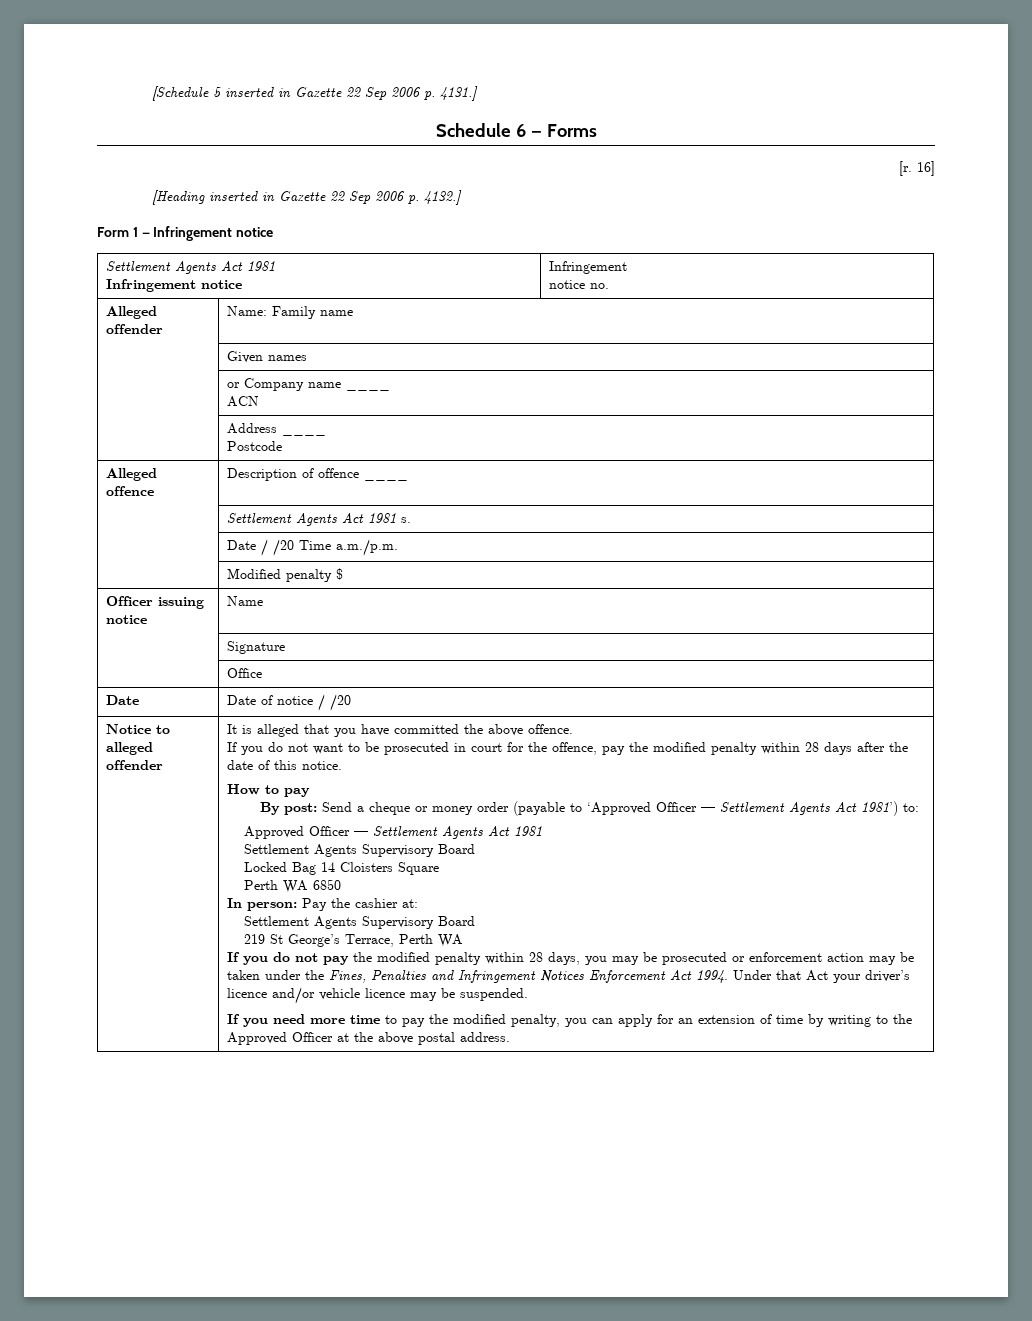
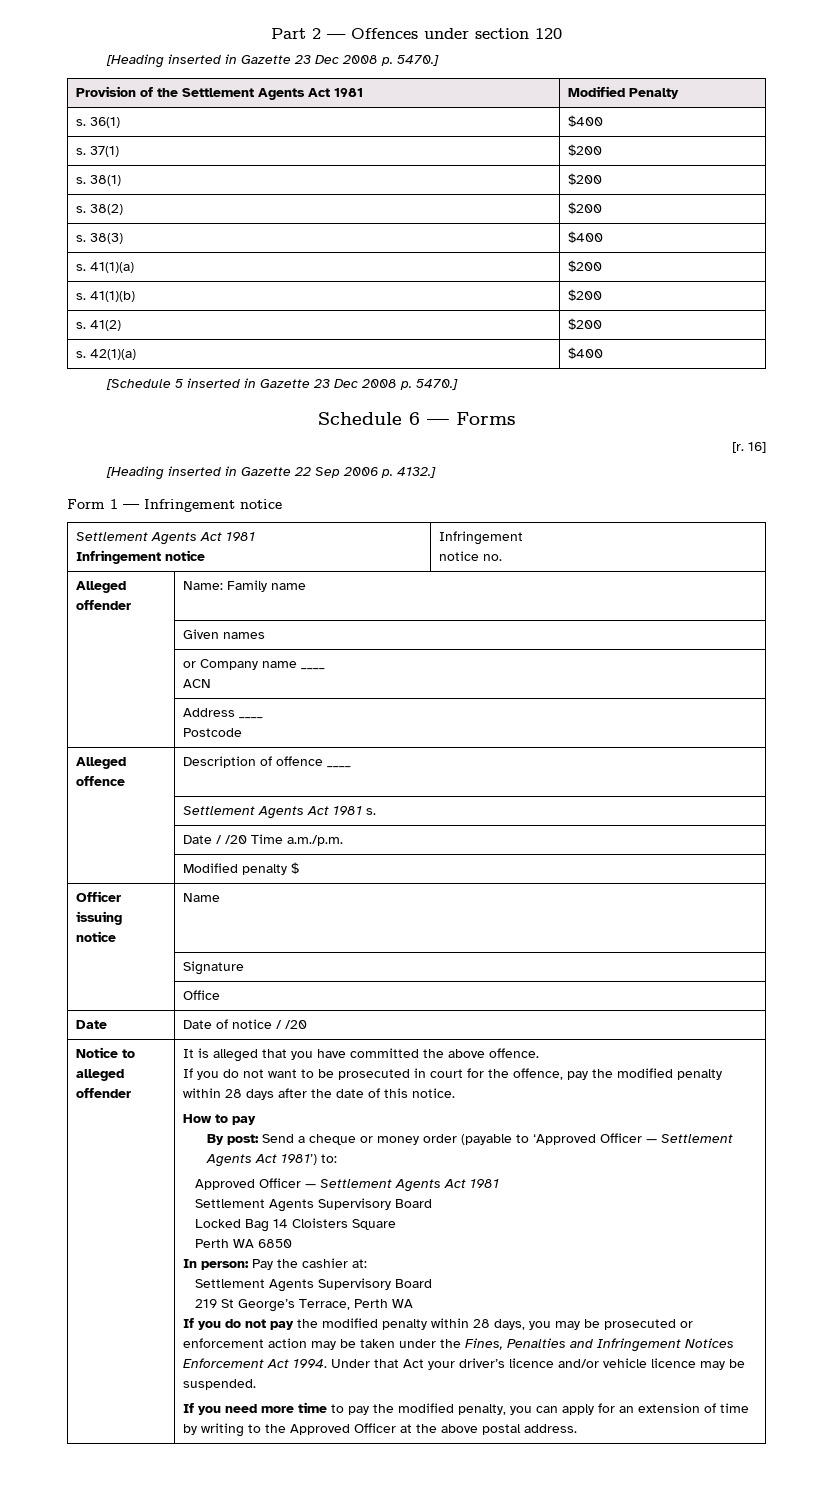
+ Part 2 — Offences under section 120
+ [Heading inserted in Gazette 23 Dec 2008 p. 5470.]
+ Provision of the Settlement Agents Act 1981 | Modified Penalty
+ s. 36(1) | $400
+ s. 37(1) | $200
+ s. 38(1) | $200
+ s. 38(2) | $200
+ s. 38(3) | $400
+ s. 41(1)(a) | $200
+ s. 41(1)(b) | $200
+ s. 41(2) | $200
+ s. 42(1)(a) | $400
- [Schedule 5 inserted in Gazette 22 Sep 2006 p. 4131.]
+ [Schedule 5 inserted in Gazette 23 Dec 2008 p. 5470.]

